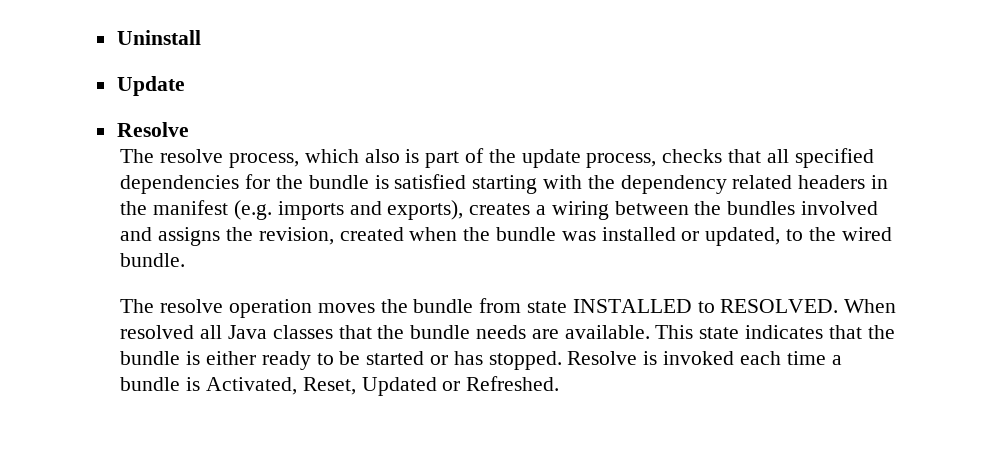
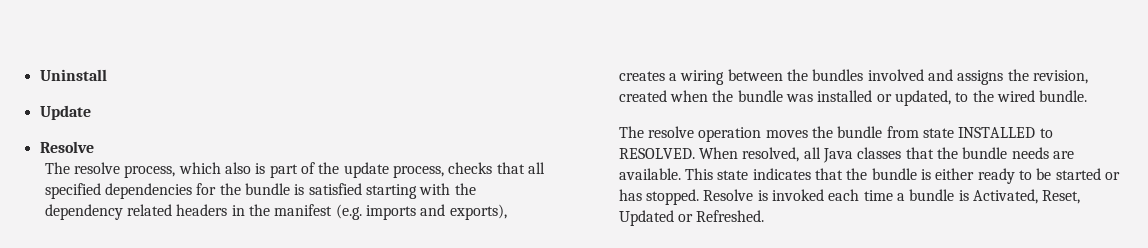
- When resolved all Java classes that the bundle needs are available.
+ When resolved, all Java classes that the bundle needs are available.

